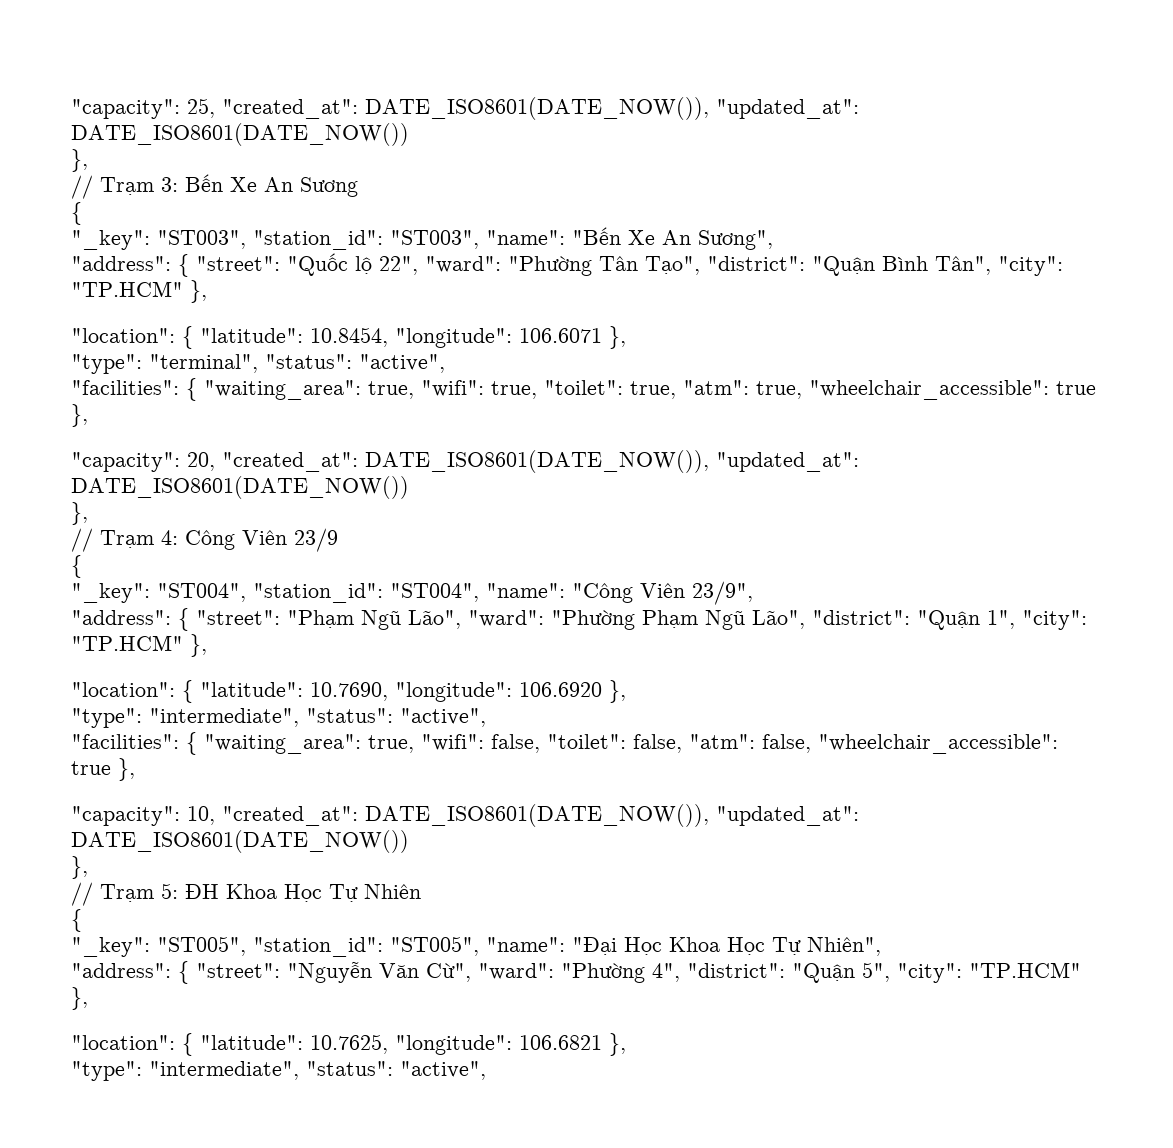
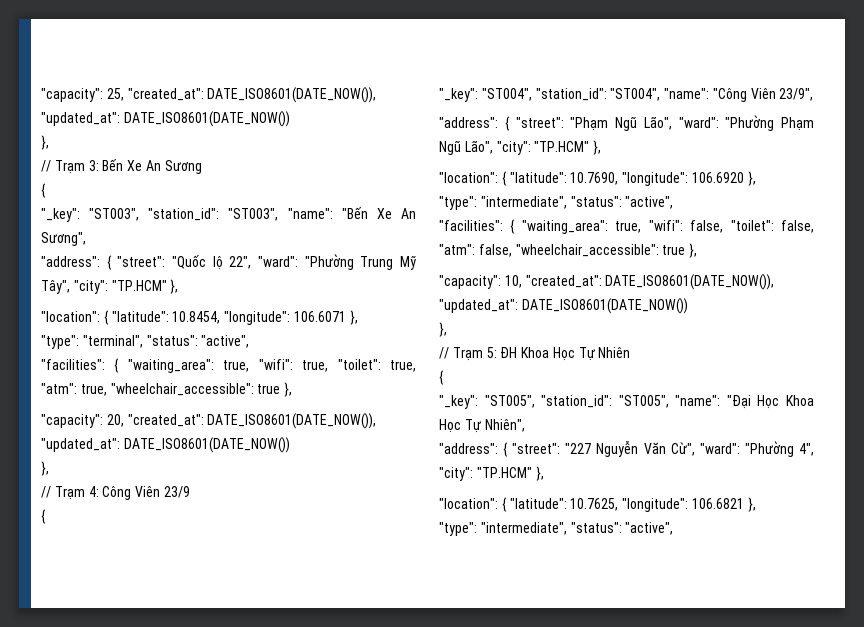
- "address": { "street": "Quốc lộ 22", "ward": "Phường Tân Tạo", "district": "Quận Bình Tân", "city": "TP.HCM" },
+ "address": { "street": "Quốc lộ 22", "ward": "Phường Trung Mỹ Tây", "city": "TP.HCM" },
- "address": { "street": "Phạm Ngũ Lão", "ward": "Phường Phạm Ngũ Lão", "district": "Quận 1", "city": "TP.HCM" },
+ "address": { "street": "Phạm Ngũ Lão", "ward": "Phường Phạm Ngũ Lão", "city": "TP.HCM" },
- "address": { "street": "Nguyễn Văn Cừ", "ward": "Phường 4", "district": "Quận 5", "city": "TP.HCM" },
+ "address": { "street": "227 Nguyễn Văn Cừ", "ward": "Phường 4", "city": "TP.HCM" },

